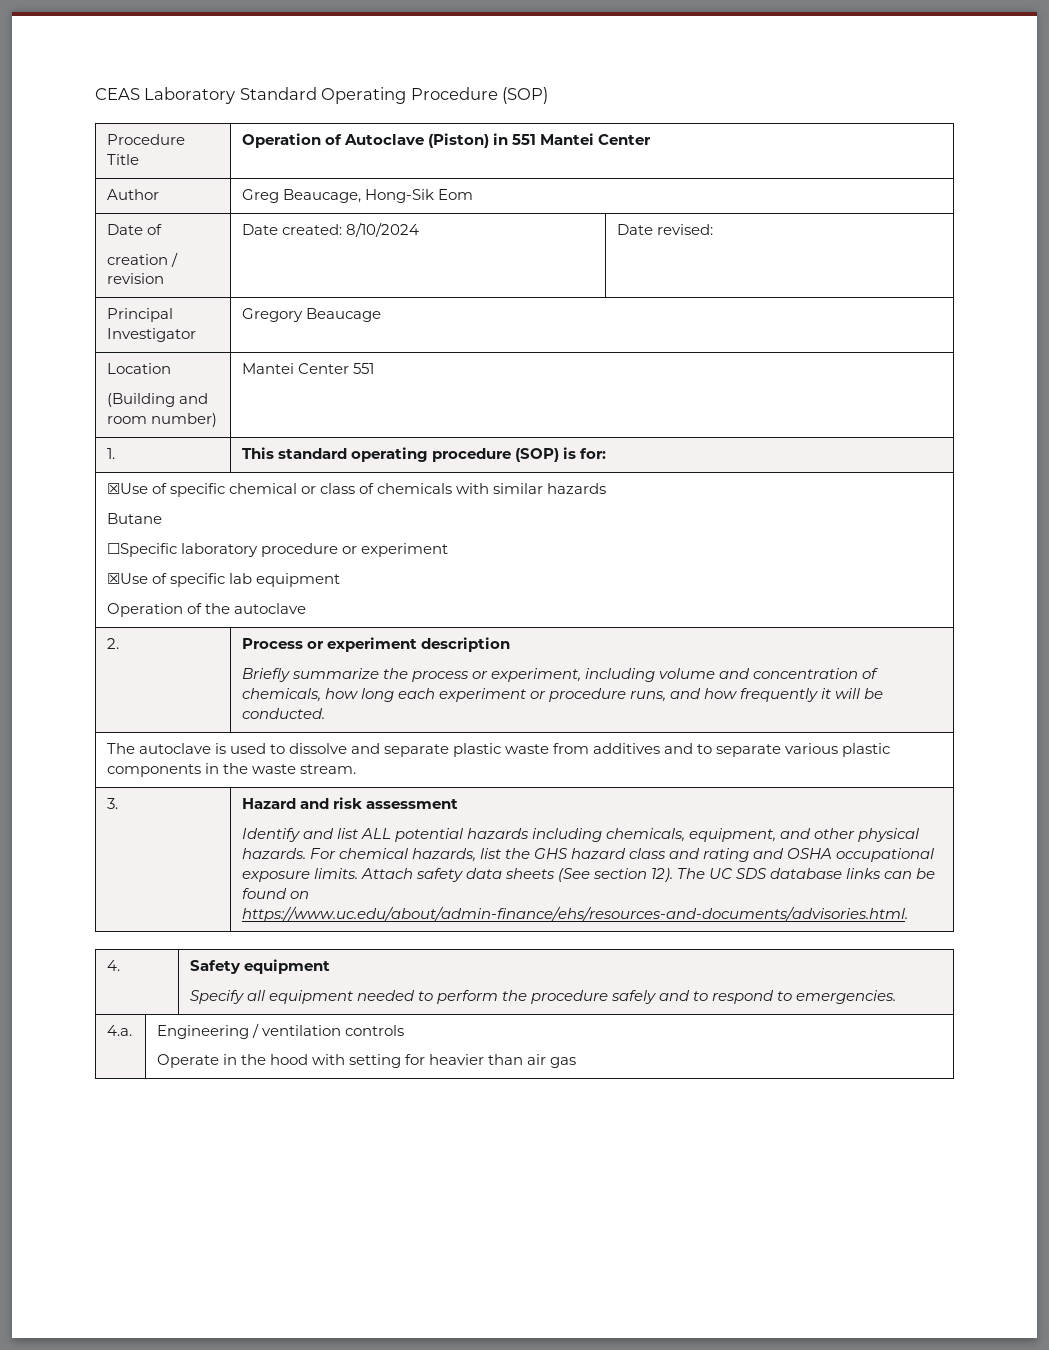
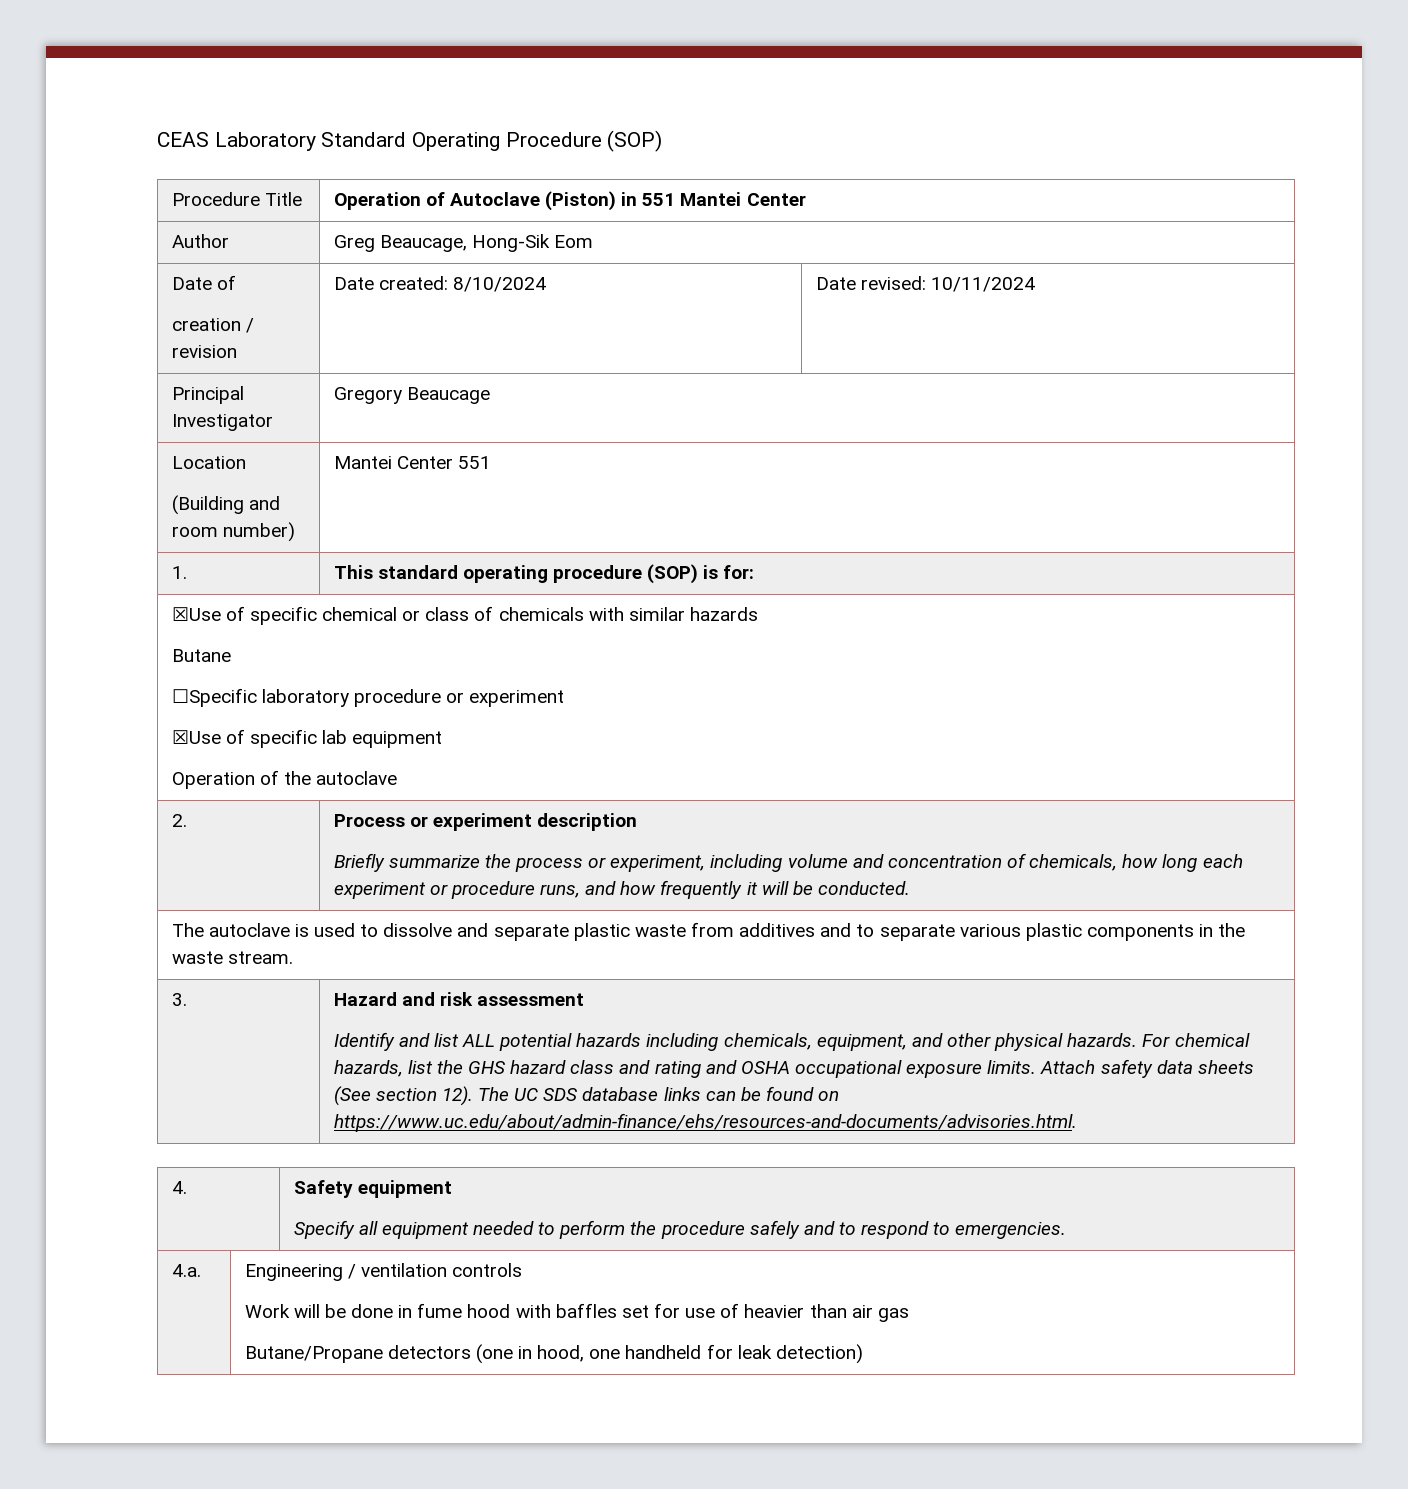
  Date of
- creation / revision | Date created: 8/10/2024 | Date revised:
+ creation / revision | Date created: 8/10/2024 | Date revised: 10/11/2024
  4.a. | Engineering / ventilation controls
- Operate in the hood with setting for heavier than air gas
+ Work will be done in fume hood with baffles set for use of heavier than air gas
+ Butane/Propane detectors (one in hood, one handheld for leak detection)

